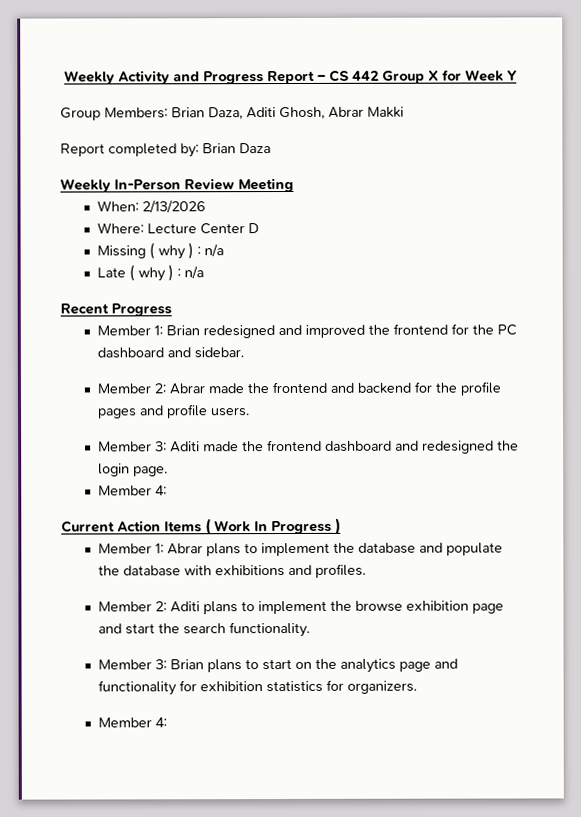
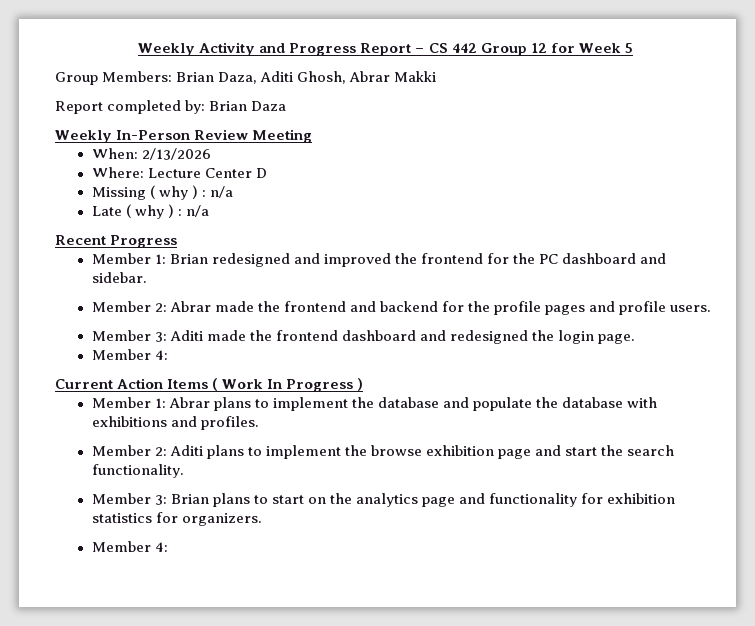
- Weekly Activity and Progress Report – CS 442 Group X for Week Y
+ Weekly Activity and Progress Report – CS 442 Group 12 for Week 5

